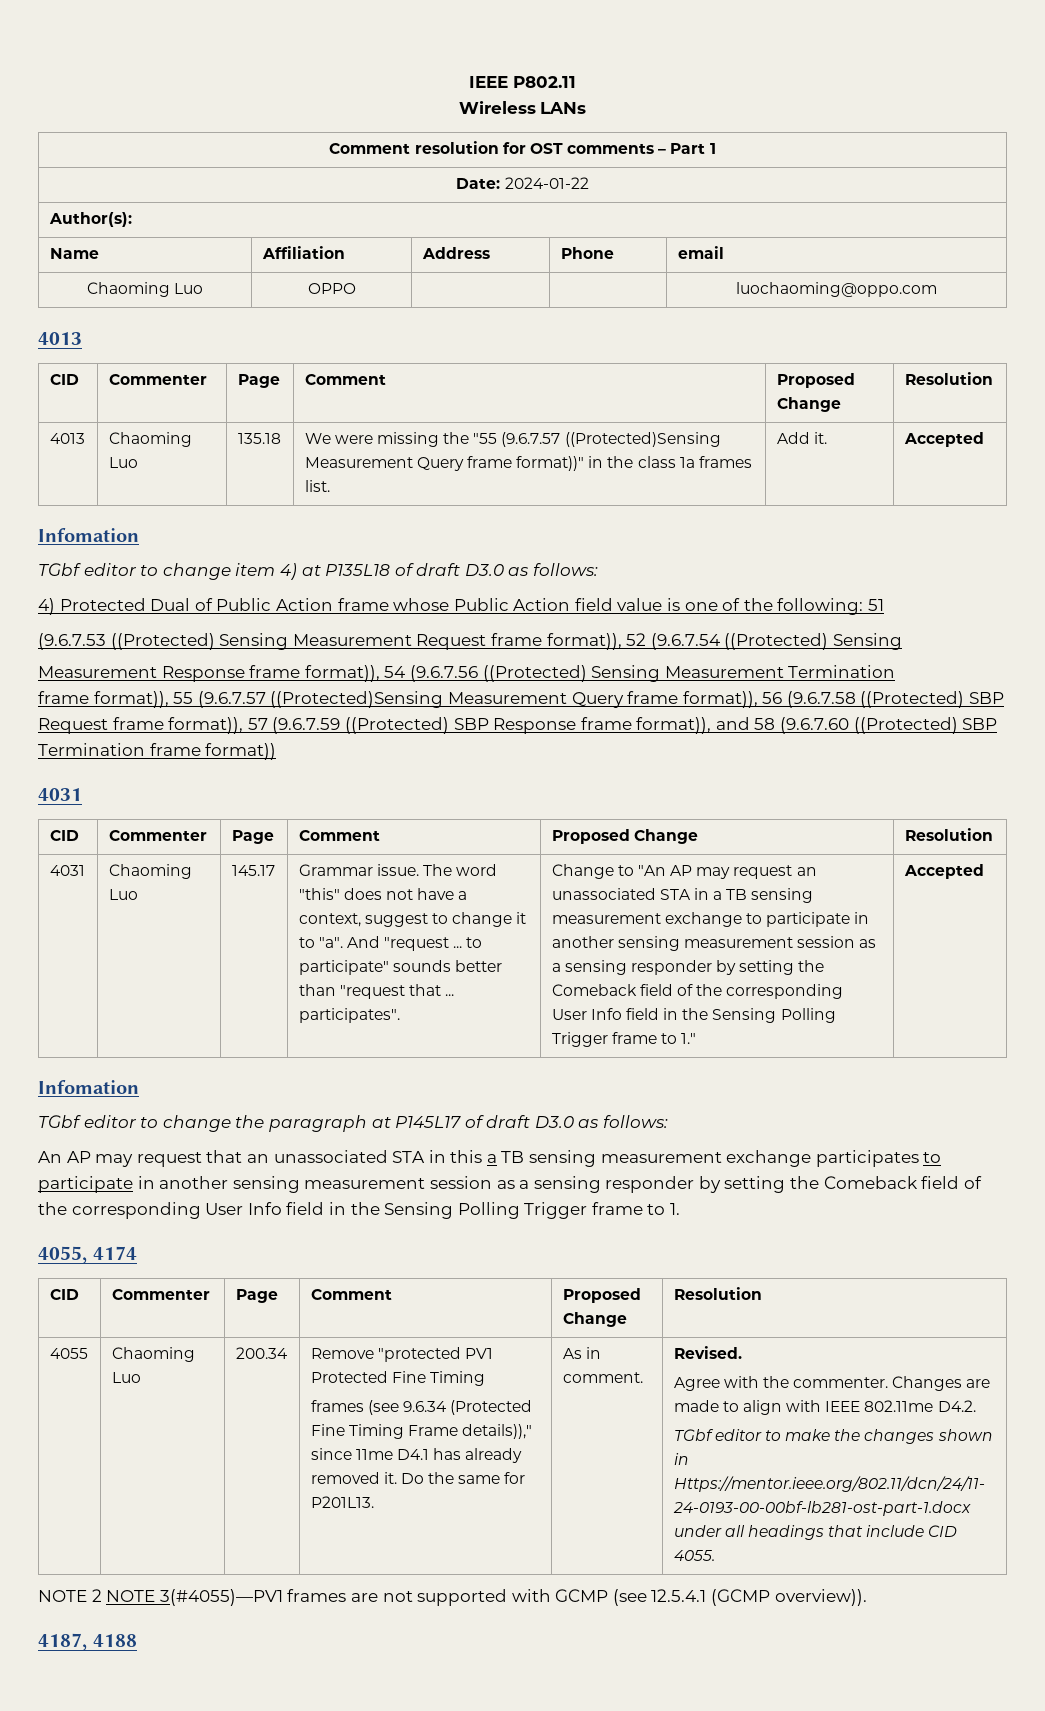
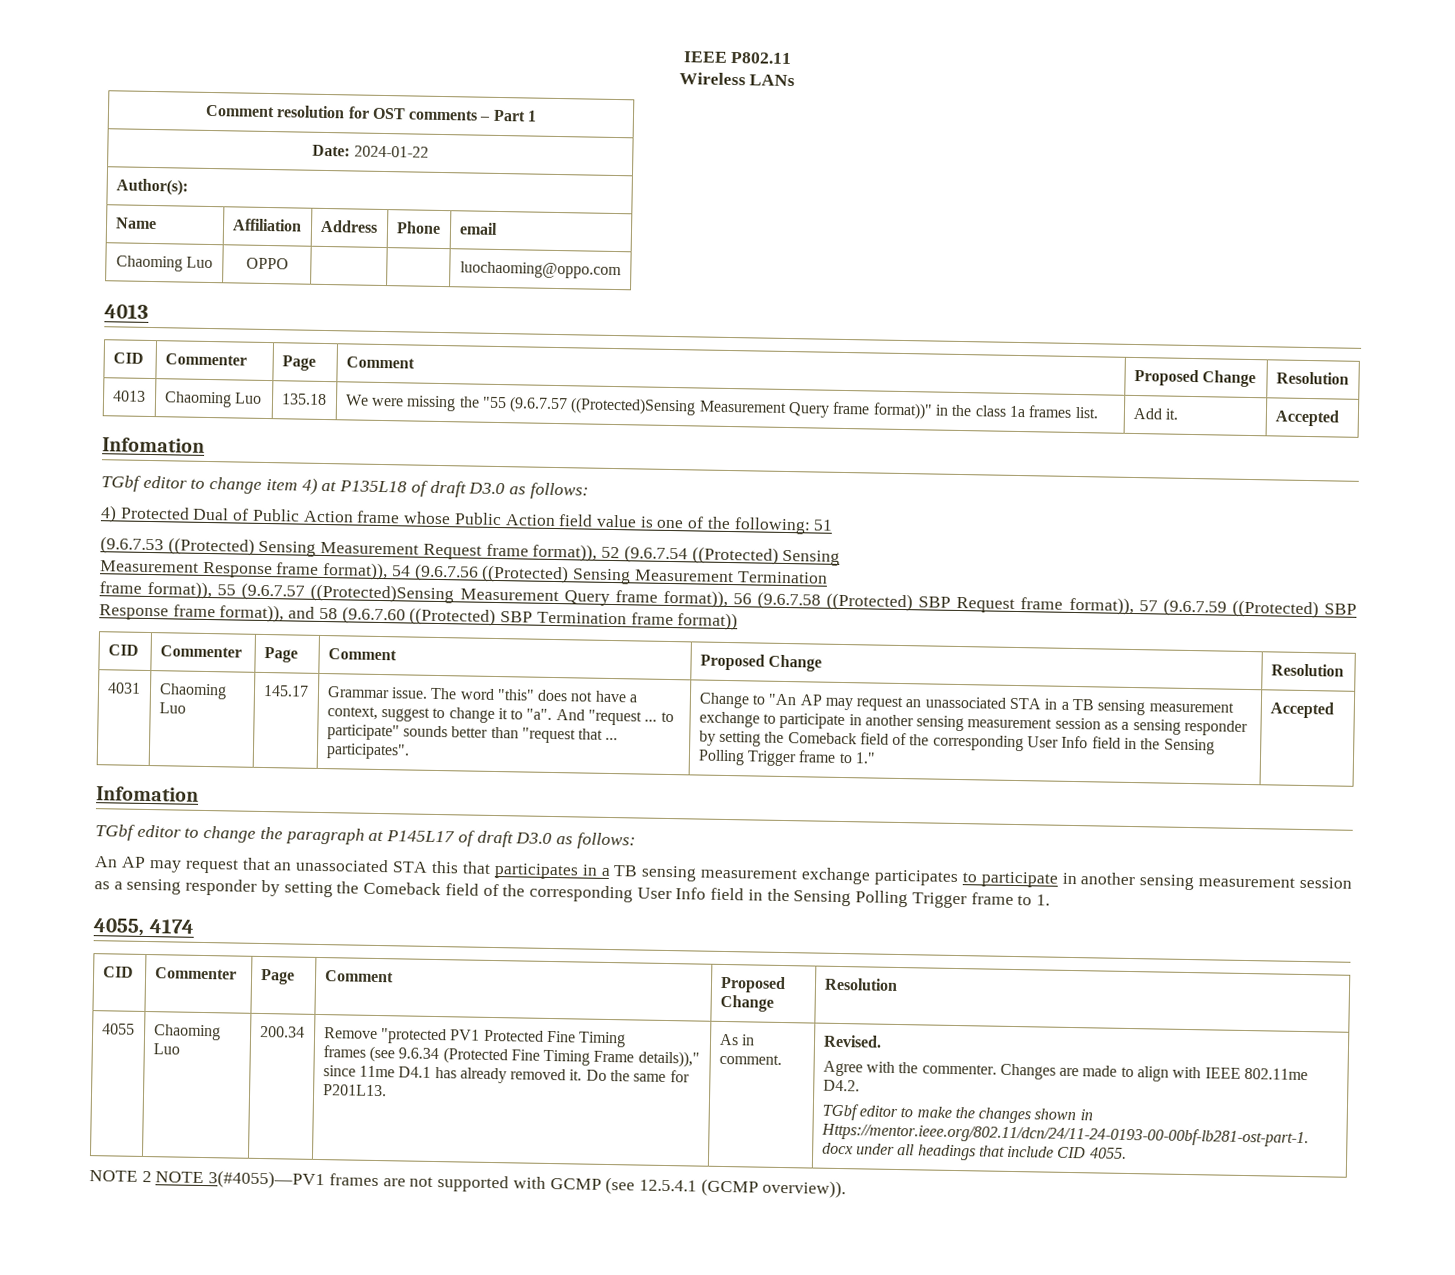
  frame format)), 55 (9.6.7.57 ((Protected)Sensing Measurement Query frame format)), 56 (9.6.7.58 ((Protected) SBP Request frame format)), 57 (9.6.7.59 ((Protected) SBP Response frame format)), and 58 (9.6.7.60 ((Protected) SBP Termination frame format))
- 4031
- An AP may request that an unassociated STA in this a TB sensing measurement exchange participates to participate in another sensing measurement session as a sensing responder by setting the Comeback field of the corresponding User Info field in the Sensing Polling Trigger frame to 1.
+ An AP may request that an unassociated STA this that participates in a TB sensing measurement exchange participates to participate in another sensing measurement session as a sensing responder by setting the Comeback field of the corresponding User Info field in the Sensing Polling Trigger frame to 1.
- 4187, 4188

